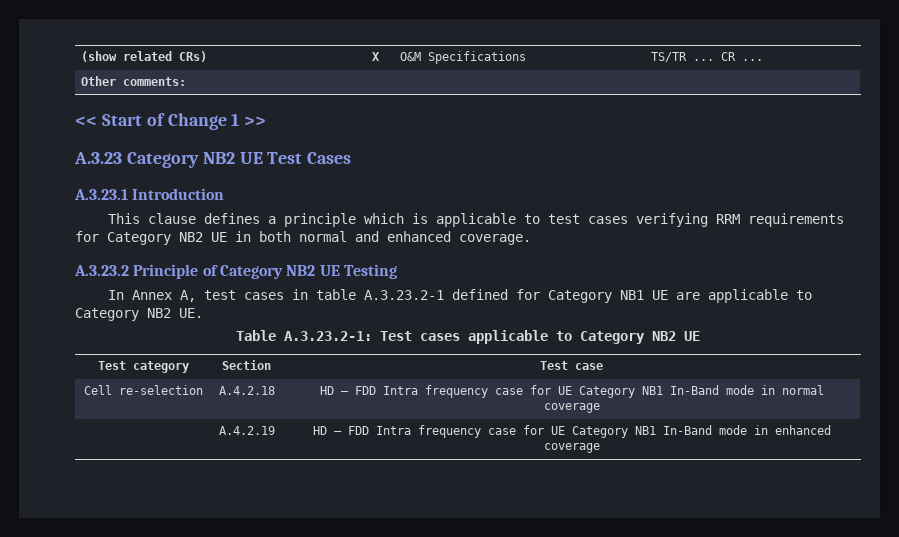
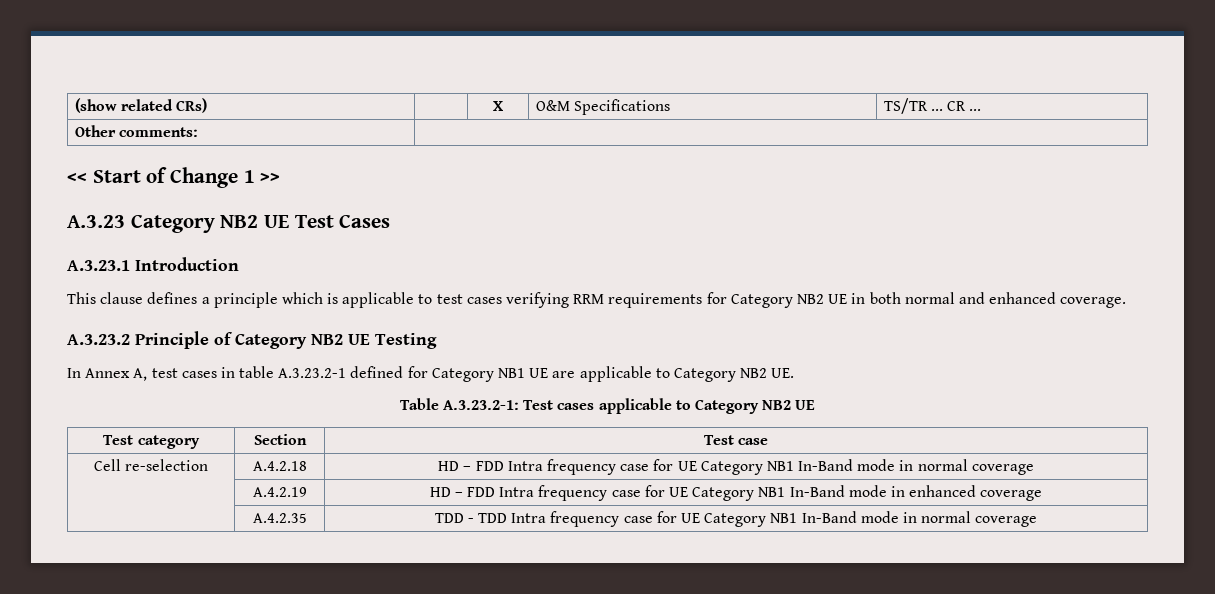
+ | A.4.2.35 | TDD - TDD Intra frequency case for UE Category NB1 In-Band mode in normal coverage

